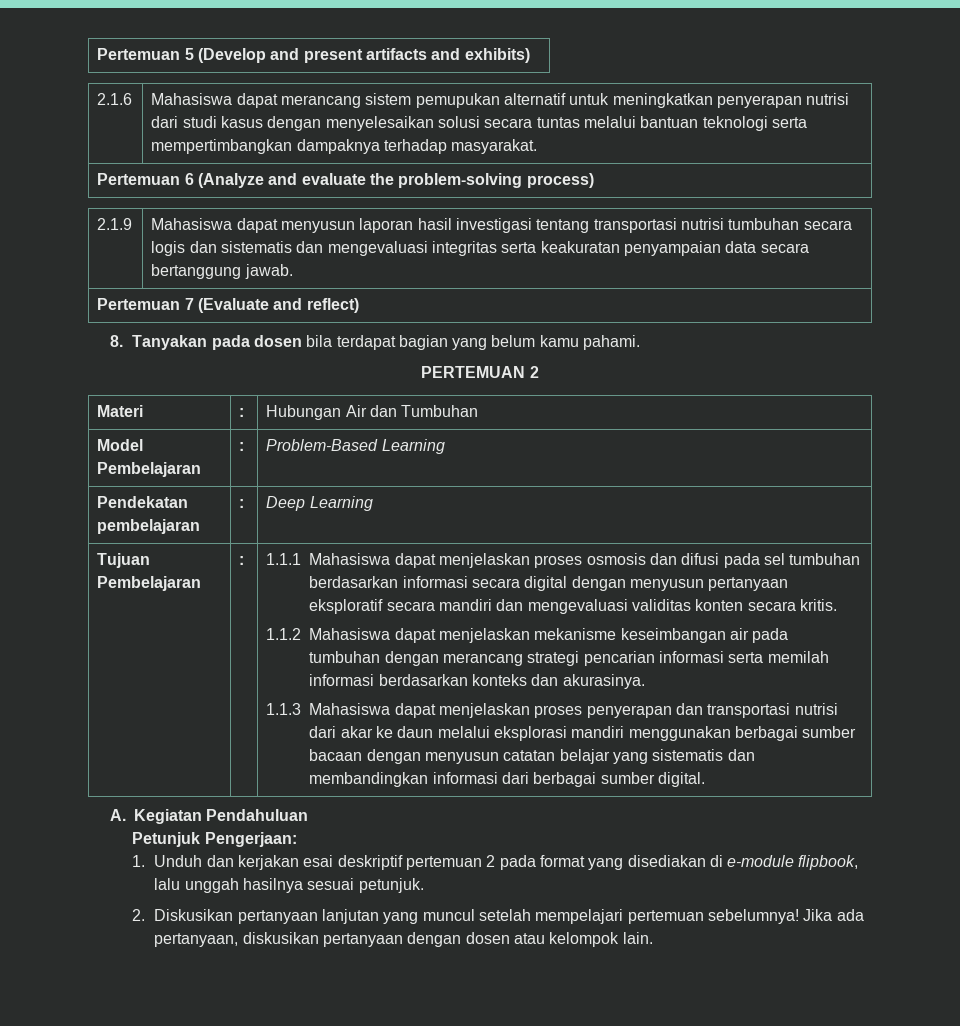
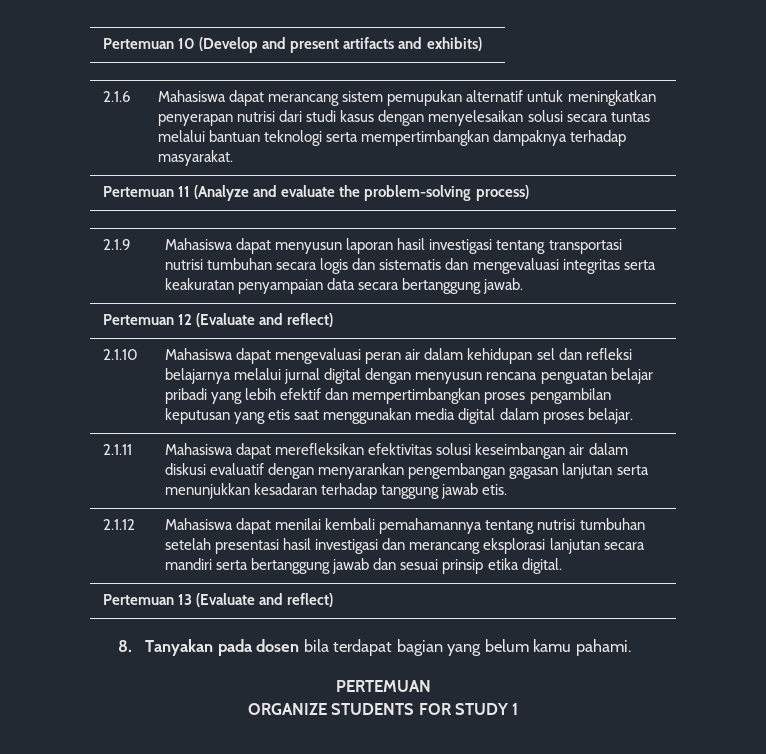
- Pertemuan 5 (Develop and present artifacts and exhibits)
+ Pertemuan 10 (Develop and present artifacts and exhibits)
- Pertemuan 6 (Analyze and evaluate the problem-solving process)
+ Pertemuan 11 (Analyze and evaluate the problem-solving process)
- Pertemuan 7 (Evaluate and reflect)
+ Pertemuan 12 (Evaluate and reflect)
+ 2.1.10 | Mahasiswa dapat mengevaluasi peran air dalam kehidupan sel dan refleksi belajarnya melalui jurnal digital dengan menyusun rencana penguatan belajar pribadi yang lebih efektif dan mempertimbangkan proses pengambilan keputusan yang etis saat menggunakan media digital dalam proses belajar.
+ 2.1.11 | Mahasiswa dapat merefleksikan efektivitas solusi keseimbangan air dalam diskusi evaluatif dengan menyarankan pengembangan gagasan lanjutan serta menunjukkan kesadaran terhadap tanggung jawab etis.
+ 2.1.12 | Mahasiswa dapat menilai kembali pemahamannya tentang nutrisi tumbuhan setelah presentasi hasil investigasi dan merancang eksplorasi lanjutan secara mandiri serta bertanggung jawab dan sesuai prinsip etika digital.
+ Pertemuan 13 (Evaluate and reflect)
- PERTEMUAN 2
- Materi | : | Hubungan Air dan Tumbuhan
- Model Pembelajaran | : | Problem-Based Learning
- Pendekatan pembelajaran | : | Deep Learning
- Tujuan Pembelajaran | : | 1.1.1 Mahasiswa dapat menjelaskan proses osmosis dan difusi pada sel tumbuhan berdasarkan informasi secara digital dengan menyusun pertanyaan eksploratif secara mandiri dan mengevaluasi validitas konten secara kritis.
- 1.1.2 Mahasiswa dapat menjelaskan mekanisme keseimbangan air pada tumbuhan dengan merancang strategi pencarian informasi serta memilah informasi berdasarkan konteks dan akurasinya.
- 1.1.3 Mahasiswa dapat menjelaskan proses penyerapan dan transportasi nutrisi dari akar ke daun melalui eksplorasi mandiri menggunakan berbagai sumber bacaan dengan menyusun catatan belajar yang sistematis dan membandingkan informasi dari berbagai sumber digital.
- A. Kegiatan Pendahuluan
- Petunjuk Pengerjaan:
- 1. Unduh dan kerjakan esai deskriptif pertemuan 2 pada format yang disediakan di e-module flipbook, lalu unggah hasilnya sesuai petunjuk.
- 2. Diskusikan pertanyaan lanjutan yang muncul setelah mempelajari pertemuan sebelumnya! Jika ada pertanyaan, diskusikan pertanyaan dengan dosen atau kelompok lain.
+ PERTEMUAN
+ ORGANIZE STUDENTS FOR STUDY 1

